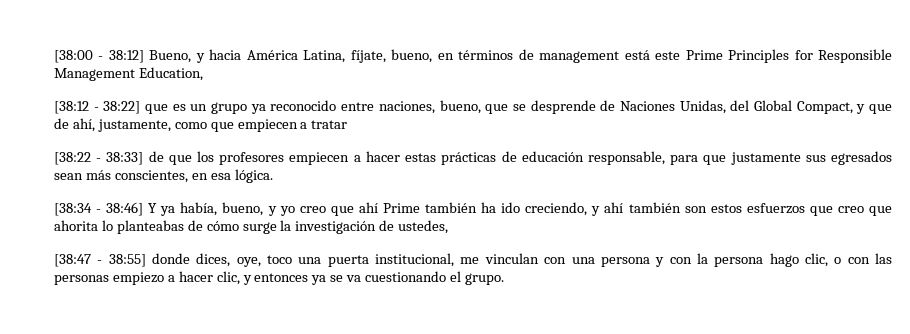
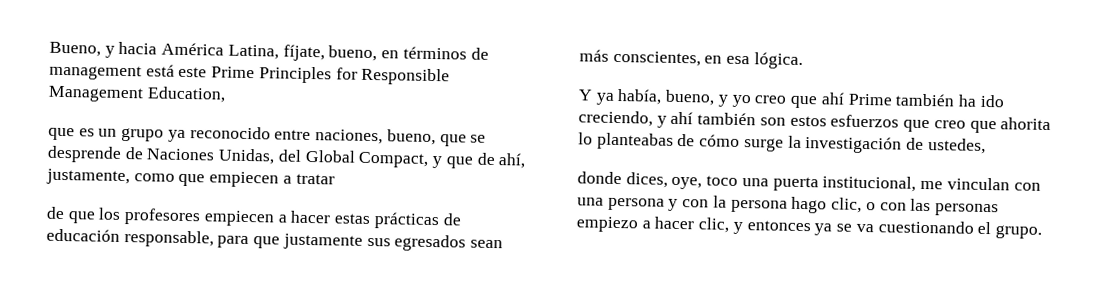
- [38:00 - 38:12] Bueno, y hacia América Latina, fíjate, bueno, en términos de management está este Prime Principles for Responsible Management Education,
+ Bueno, y hacia América Latina, fíjate, bueno, en términos de management está este Prime Principles for Responsible Management Education,
- [38:12 - 38:22] que es un grupo ya reconocido entre naciones, bueno, que se desprende de Naciones Unidas, del Global Compact, y que de ahí, justamente, como que empiecen a tratar
+ que es un grupo ya reconocido entre naciones, bueno, que se desprende de Naciones Unidas, del Global Compact, y que de ahí, justamente, como que empiecen a tratar
- [38:22 - 38:33] de que los profesores empiecen a hacer estas prácticas de educación responsable, para que justamente sus egresados sean más conscientes, en esa lógica.
+ de que los profesores empiecen a hacer estas prácticas de educación responsable, para que justamente sus egresados sean más conscientes, en esa lógica.
- [38:34 - 38:46] Y ya había, bueno, y yo creo que ahí Prime también ha ido creciendo, y ahí también son estos esfuerzos que creo que ahorita lo planteabas de cómo surge la investigación de ustedes,
+ Y ya había, bueno, y yo creo que ahí Prime también ha ido creciendo, y ahí también son estos esfuerzos que creo que ahorita lo planteabas de cómo surge la investigación de ustedes,
- [38:47 - 38:55] donde dices, oye, toco una puerta institucional, me vinculan con una persona y con la persona hago clic, o con las personas empiezo a hacer clic, y entonces ya se va cuestionando el grupo.
+ donde dices, oye, toco una puerta institucional, me vinculan con una persona y con la persona hago clic, o con las personas empiezo a hacer clic, y entonces ya se va cuestionando el grupo.

